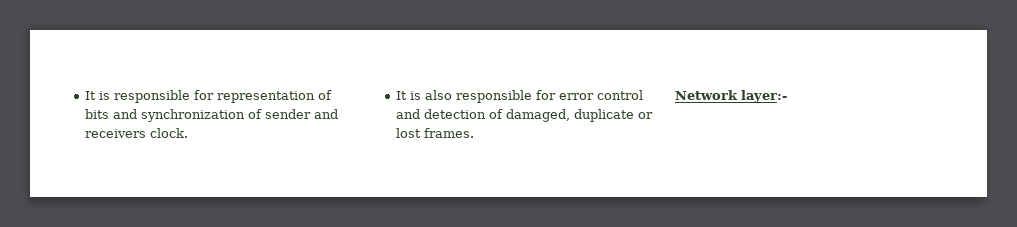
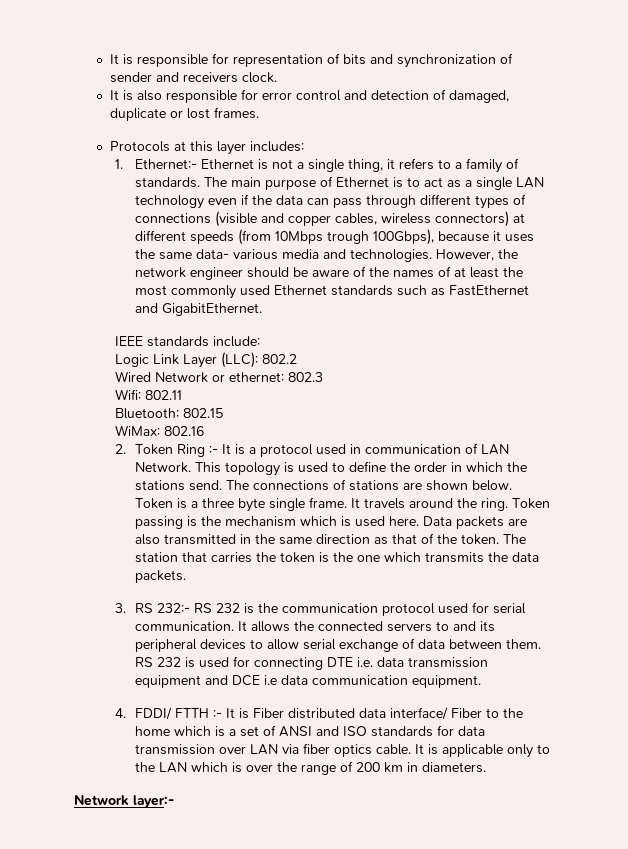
+ Protocols at this layer includes:
+ 1. Ethernet:- Ethernet is not a single thing, it refers to a family of standards. The main purpose of Ethernet is to act as a single LAN technology even if the data can pass through different types of connections (visible and copper cables, wireless connectors) at different speeds (from 10Mbps trough 100Gbps), because it uses the same data- various media and technologies. However, the network engineer should be aware of the names of at least the most commonly used Ethernet standards such as FastEthernet and GigabitEthernet.
+ IEEE standards include:
+ Logic Link Layer (LLC): 802.2
+ Wired Network or ethernet: 802.3
+ Wifi: 802.11
+ Bluetooth: 802.15
+ WiMax: 802.16
+ 2. Token Ring :- It is a protocol used in communication of LAN Network. This topology is used to define the order in which the stations send. The connections of stations are shown below. Token is a three byte single frame. It travels around the ring. Token passing is the mechanism which is used here. Data packets are also transmitted in the same direction as that of the token. The station that carries the token is the one which transmits the data packets.
+ 3. RS 232:- RS 232 is the communication protocol used for serial communication. It allows the connected servers to and its peripheral devices to allow serial exchange of data between them. RS 232 is used for connecting DTE i.e. data transmission equipment and DCE i.e data communication equipment.
+ 4. FDDI/ FTTH :- It is Fiber distributed data interface/ Fiber to the home which is a set of ANSI and ISO standards for data transmission over LAN via fiber optics cable. It is applicable only to the LAN which is over the range of 200 km in diameters.

